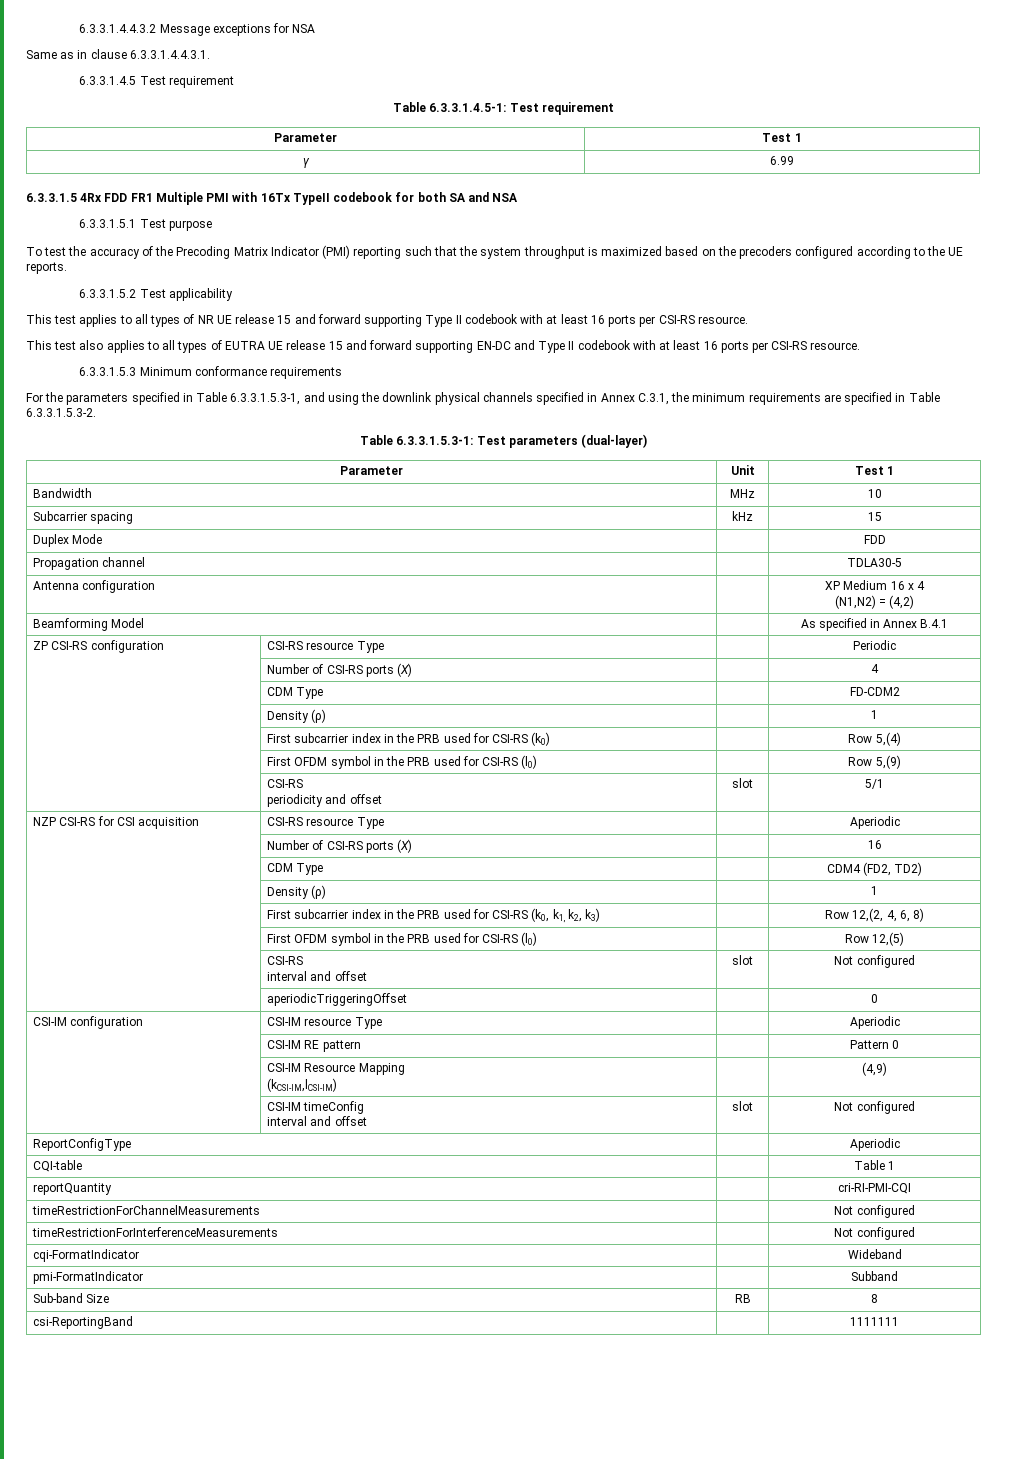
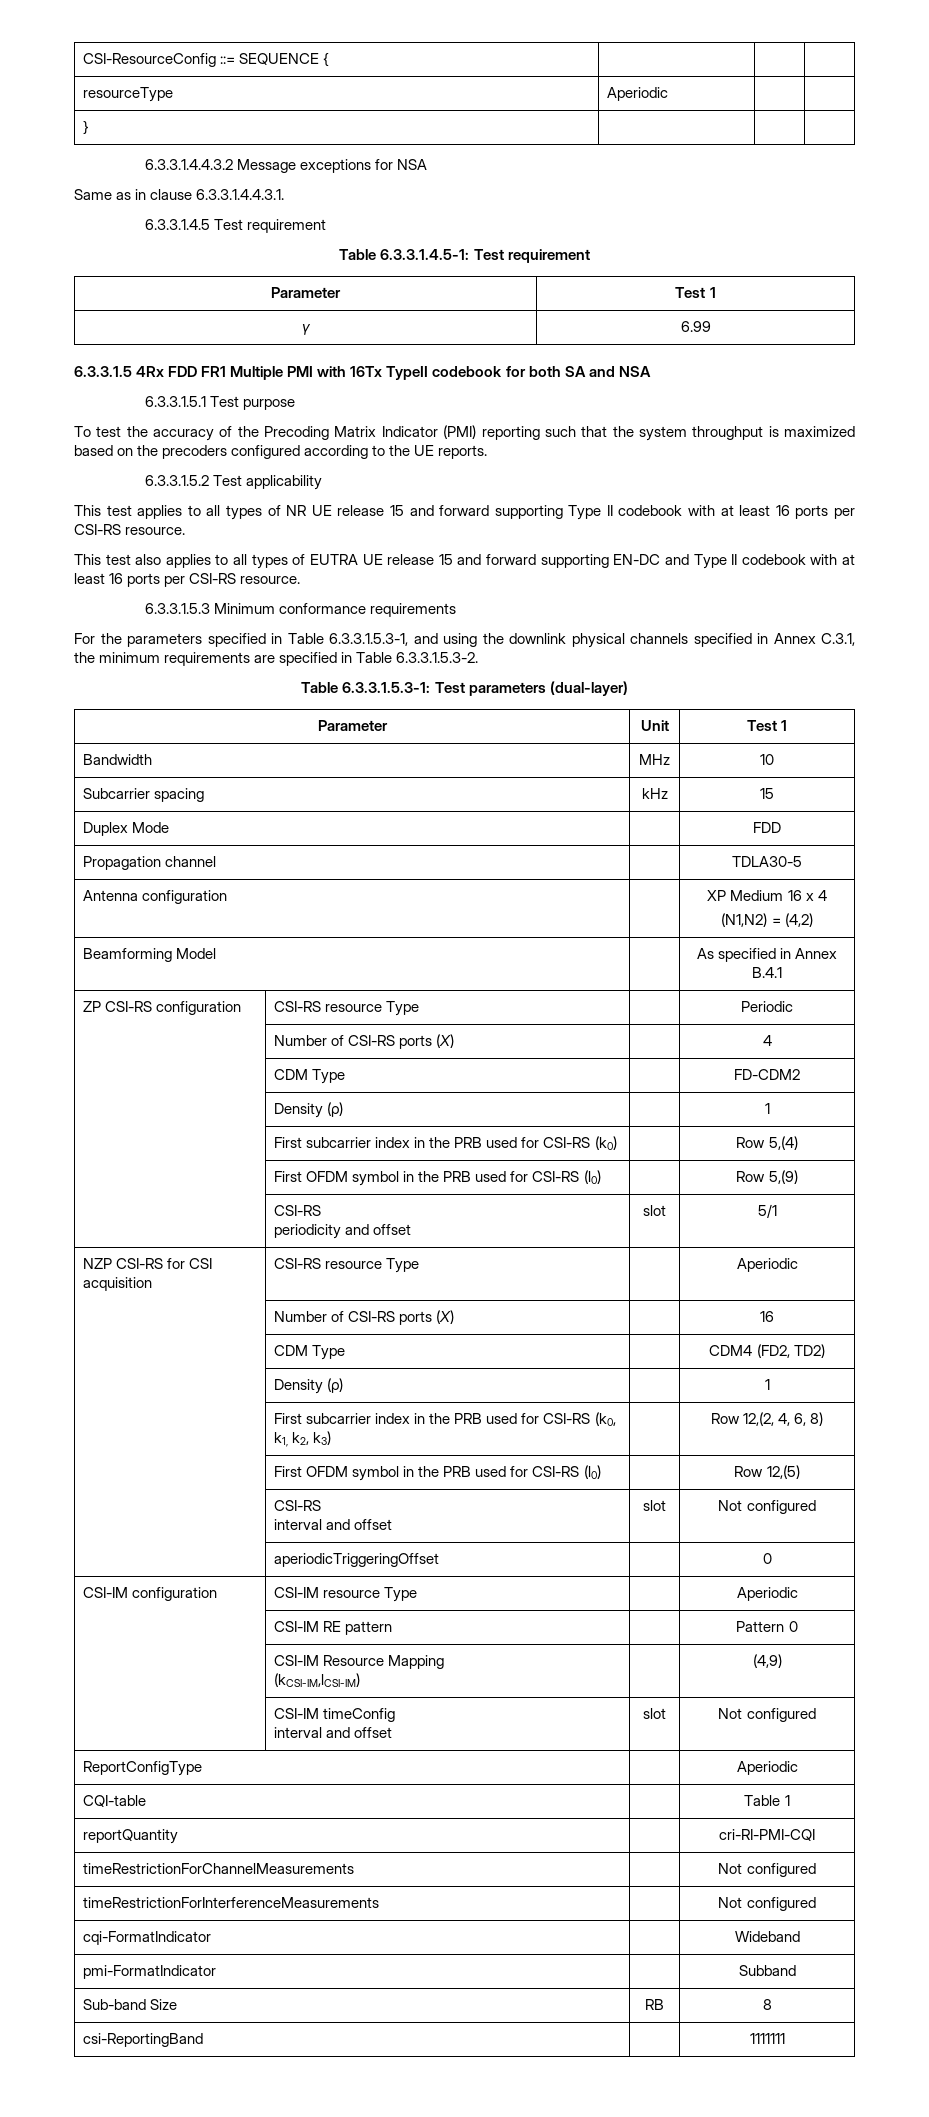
+ CSI-ResourceConfig ::= SEQUENCE { | | |
+ resourceType | Aperiodic | |
+ } | | |

